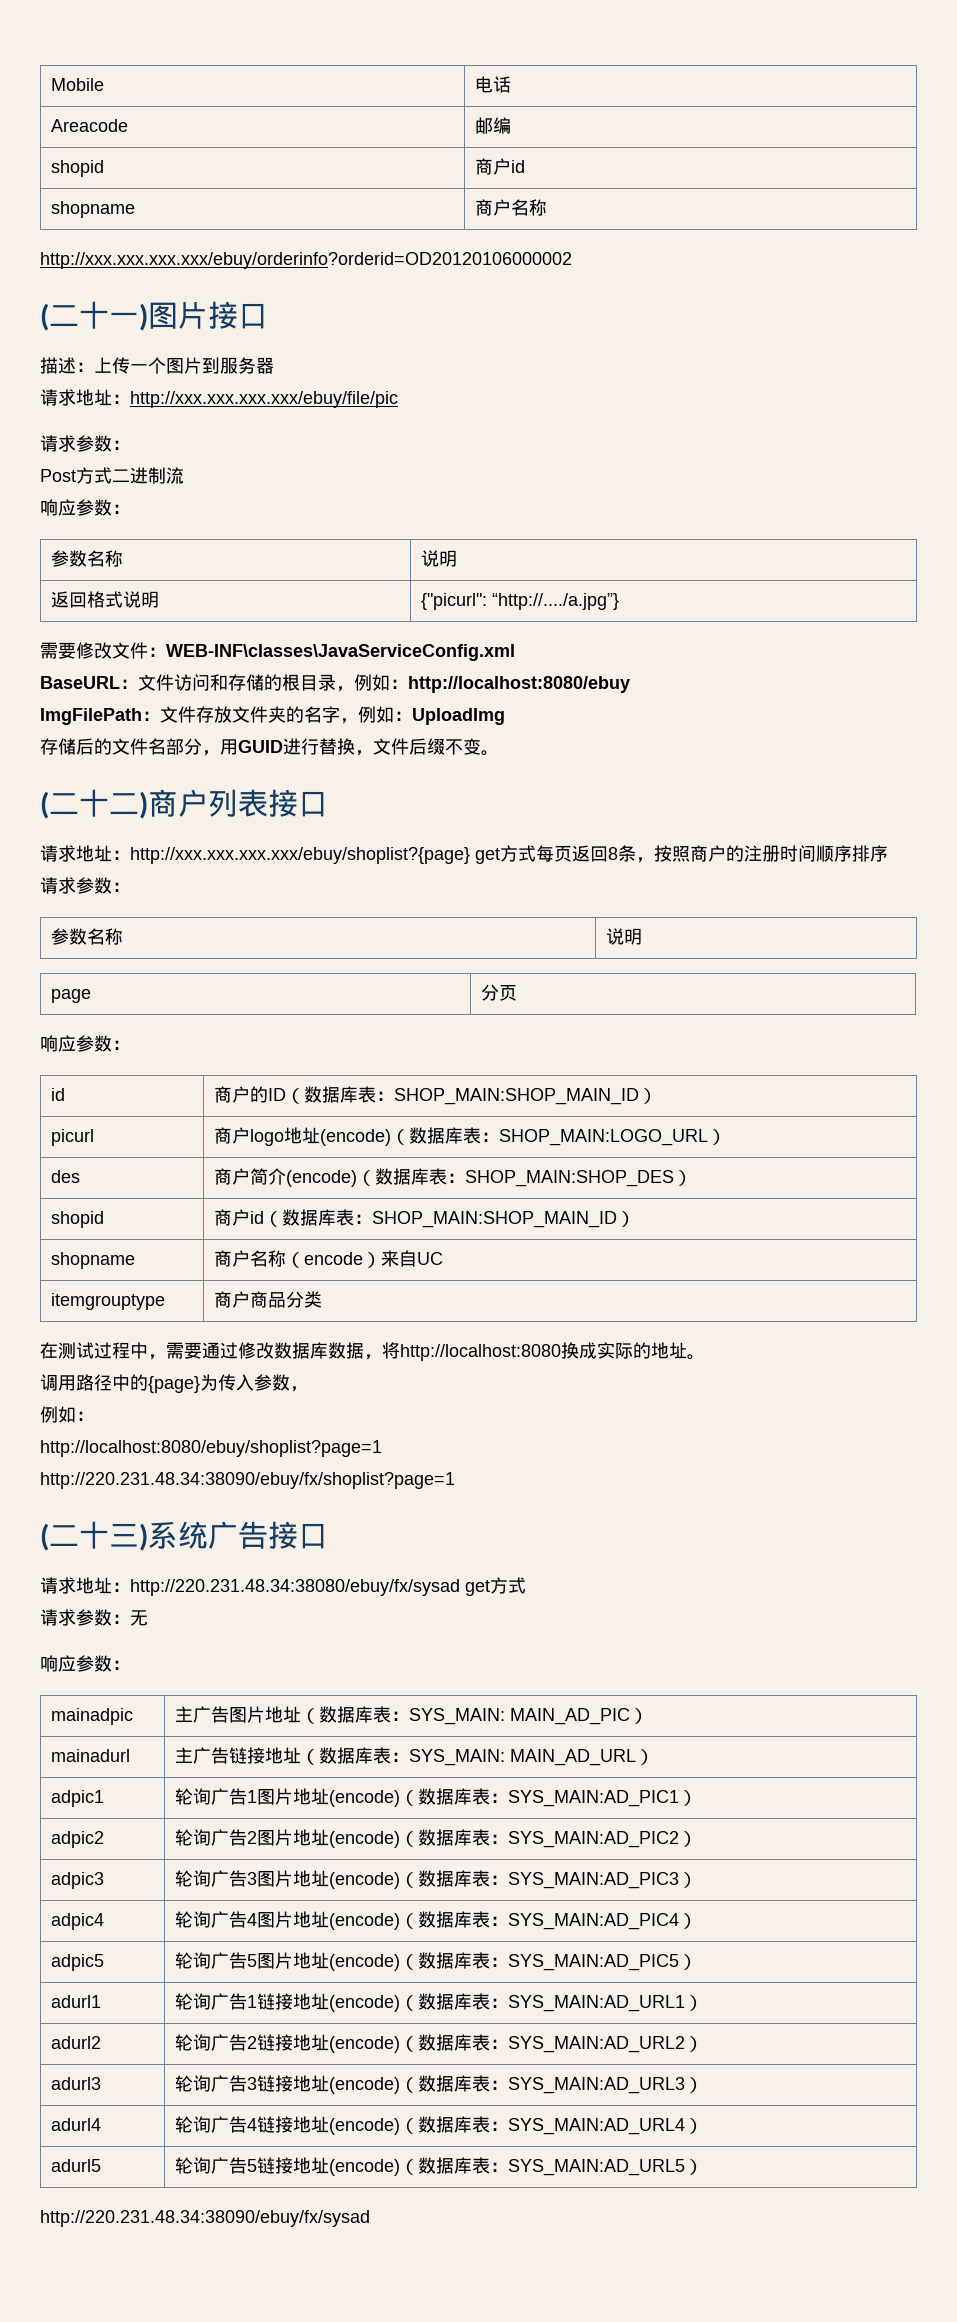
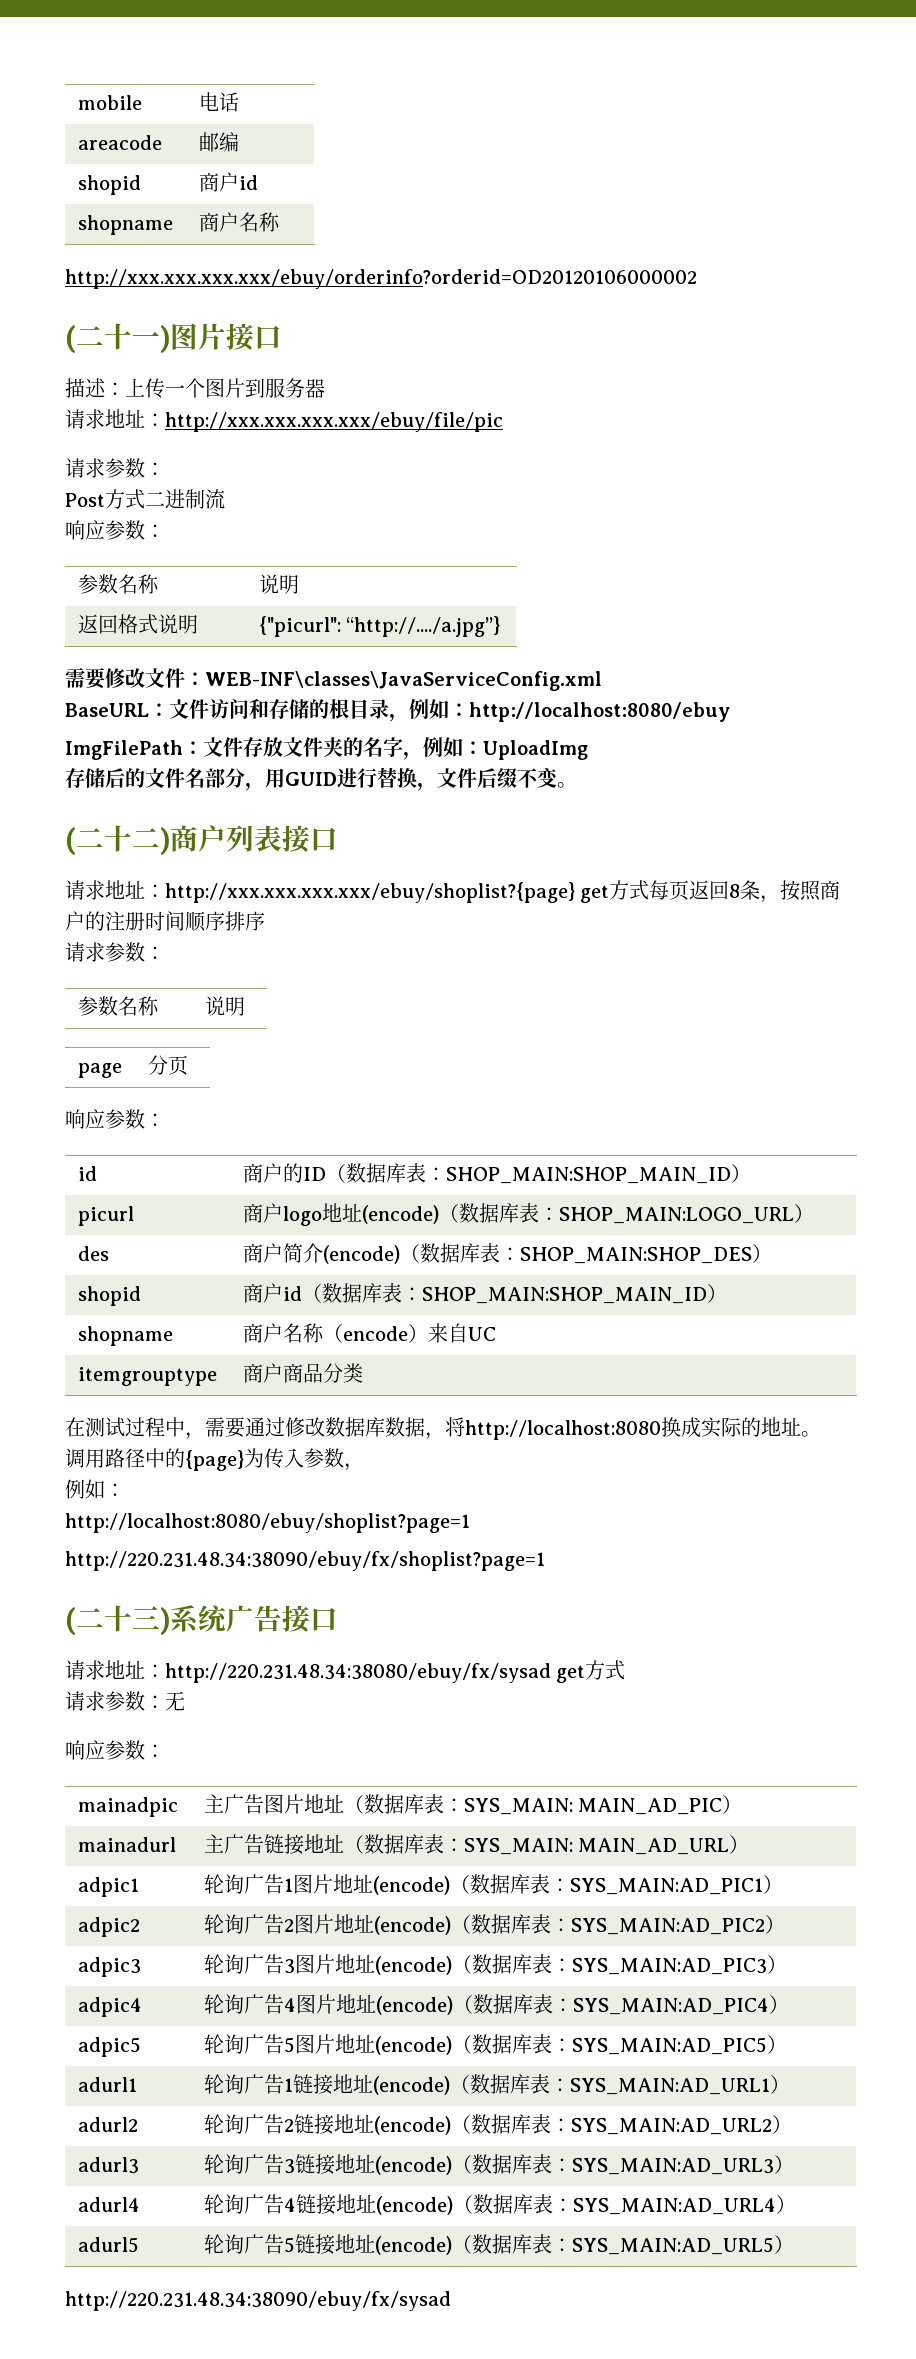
- Mobile | 电话
+ mobile | 电话
- Areacode | 邮编
+ areacode | 邮编

